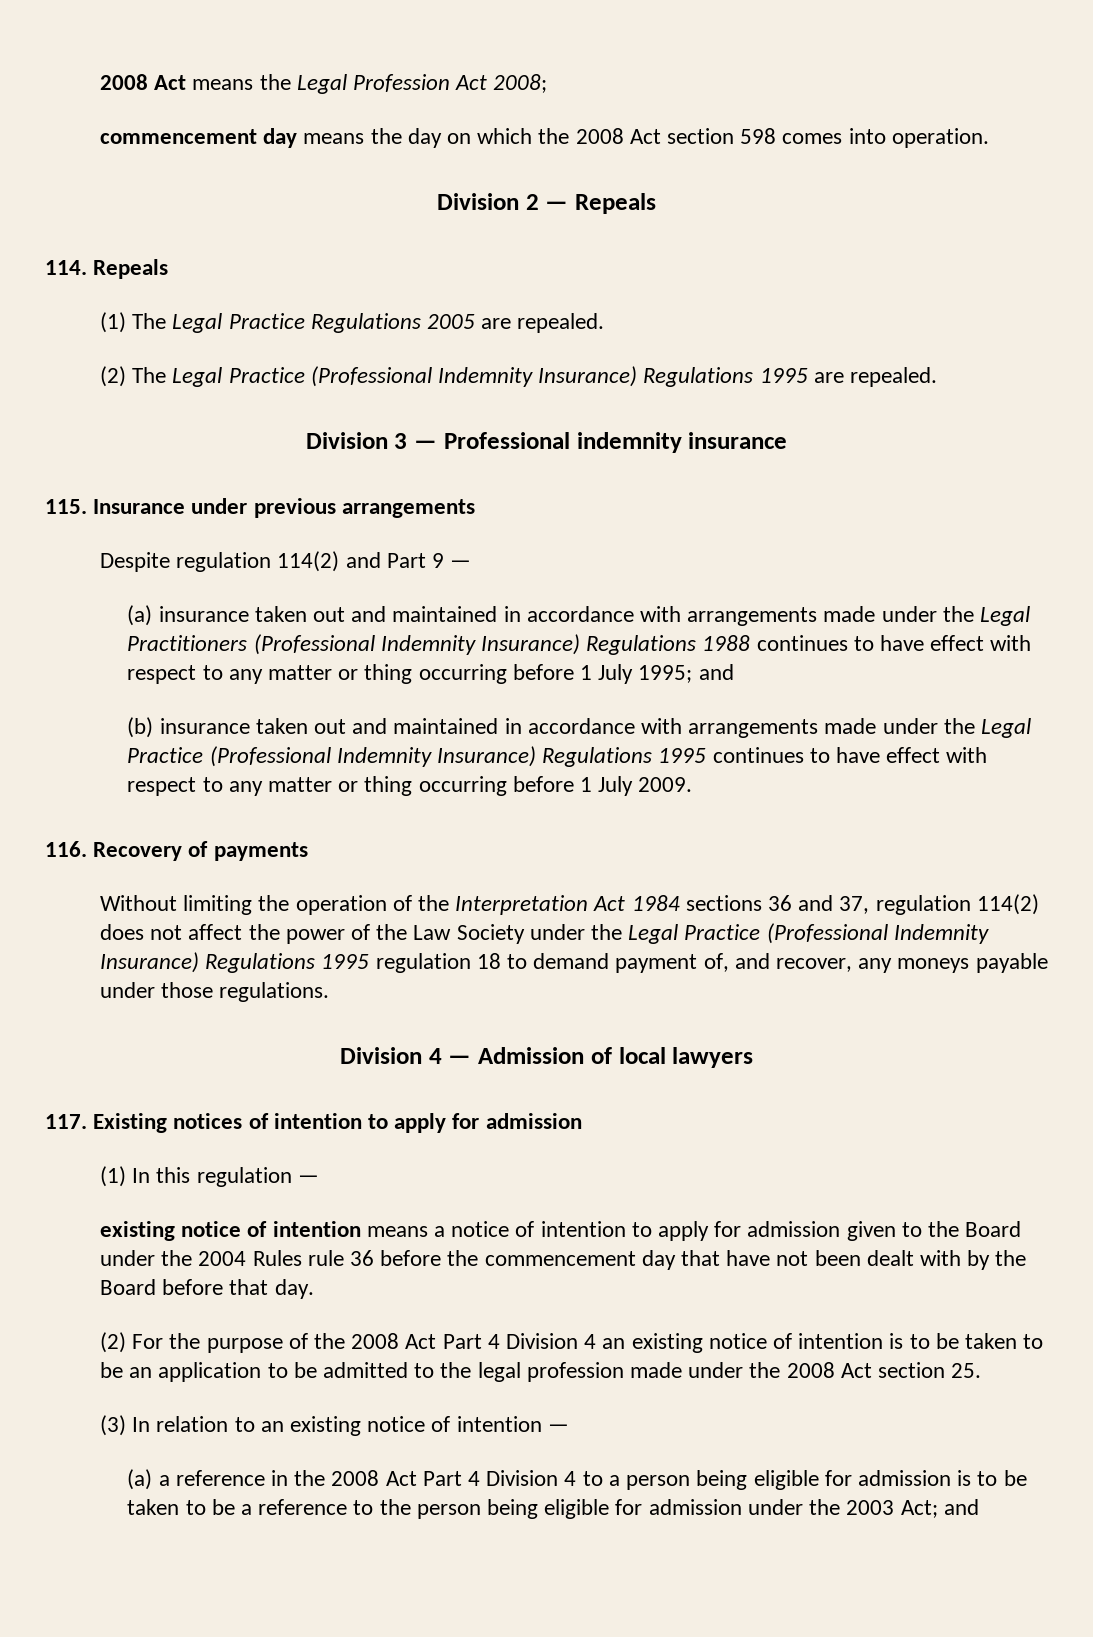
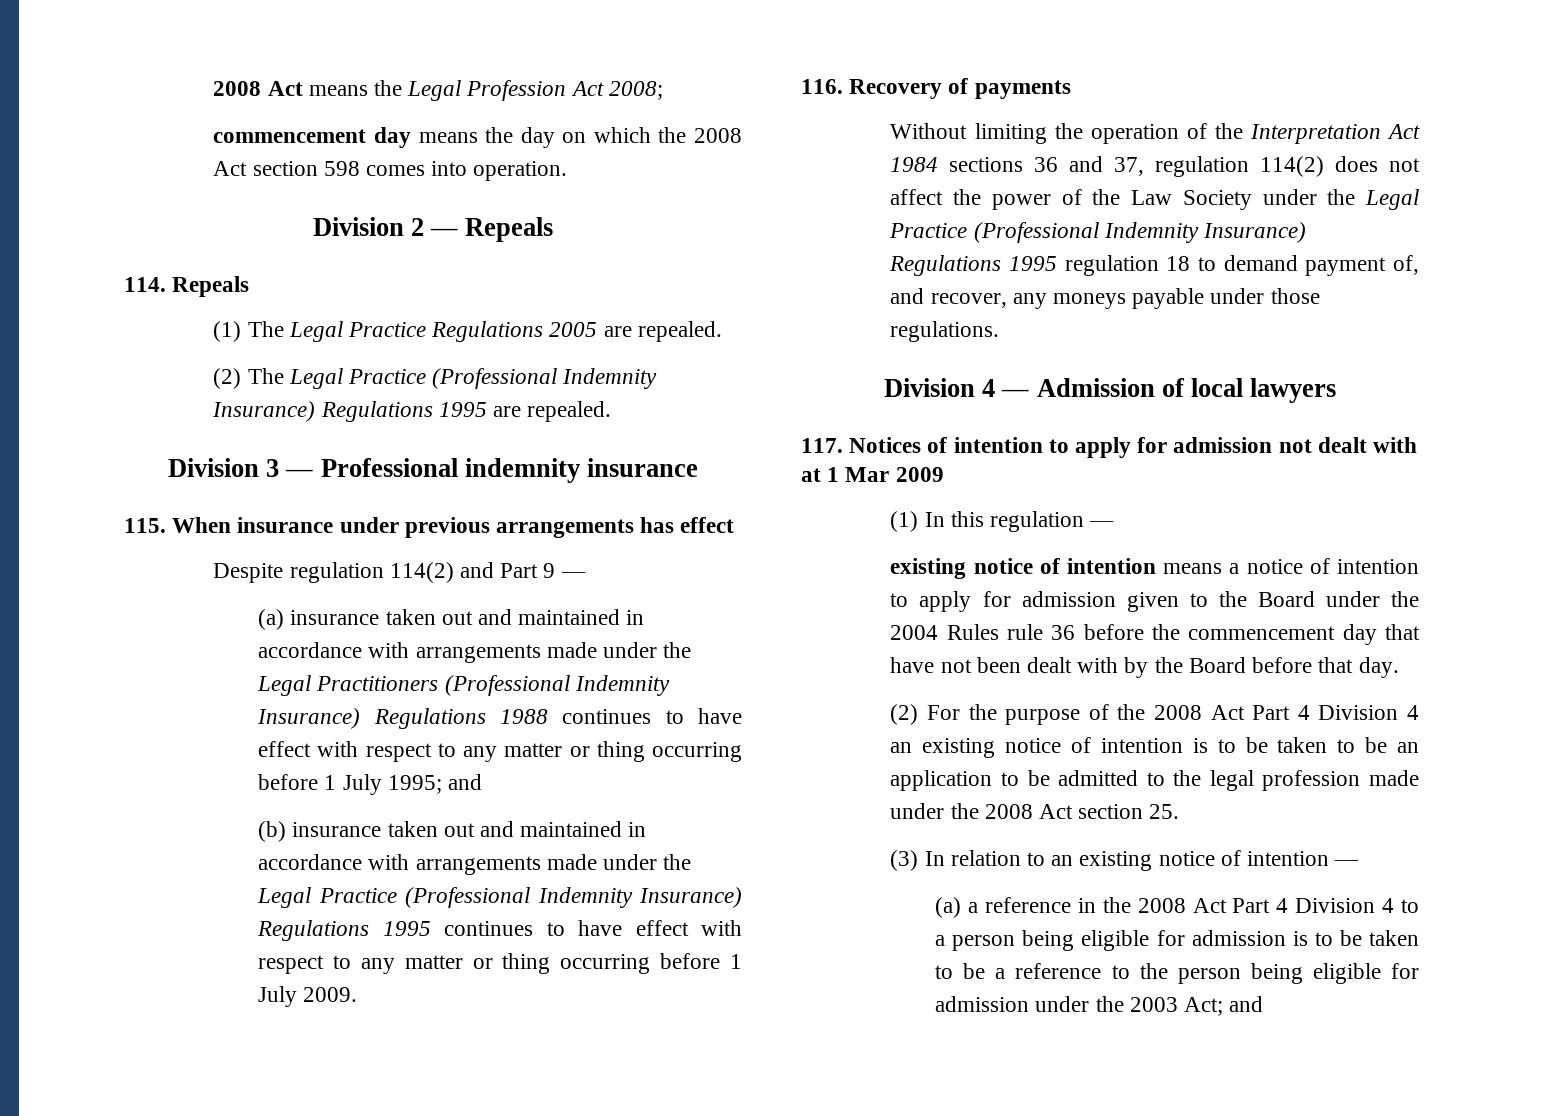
- 115. Insurance under previous arrangements
+ 115. When insurance under previous arrangements has effect
- 117. Existing notices of intention to apply for admission
+ 117. Notices of intention to apply for admission not dealt with at 1 Mar 2009

